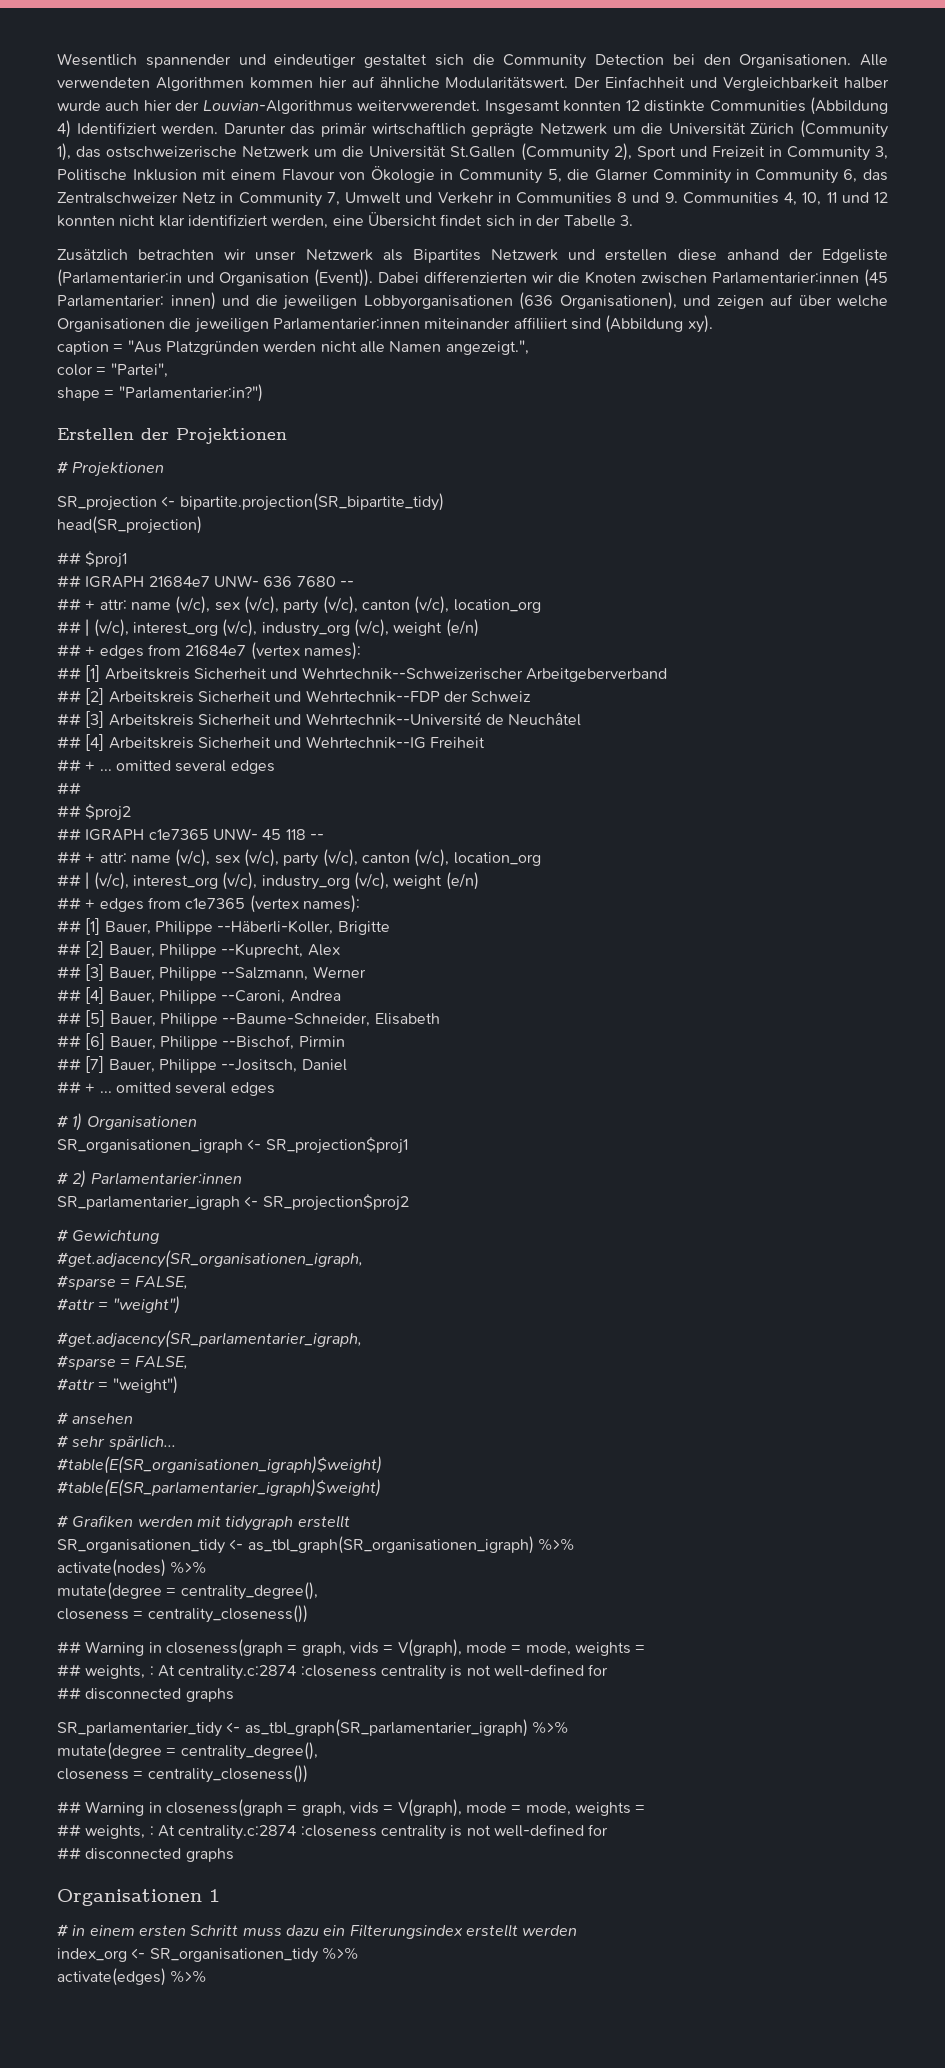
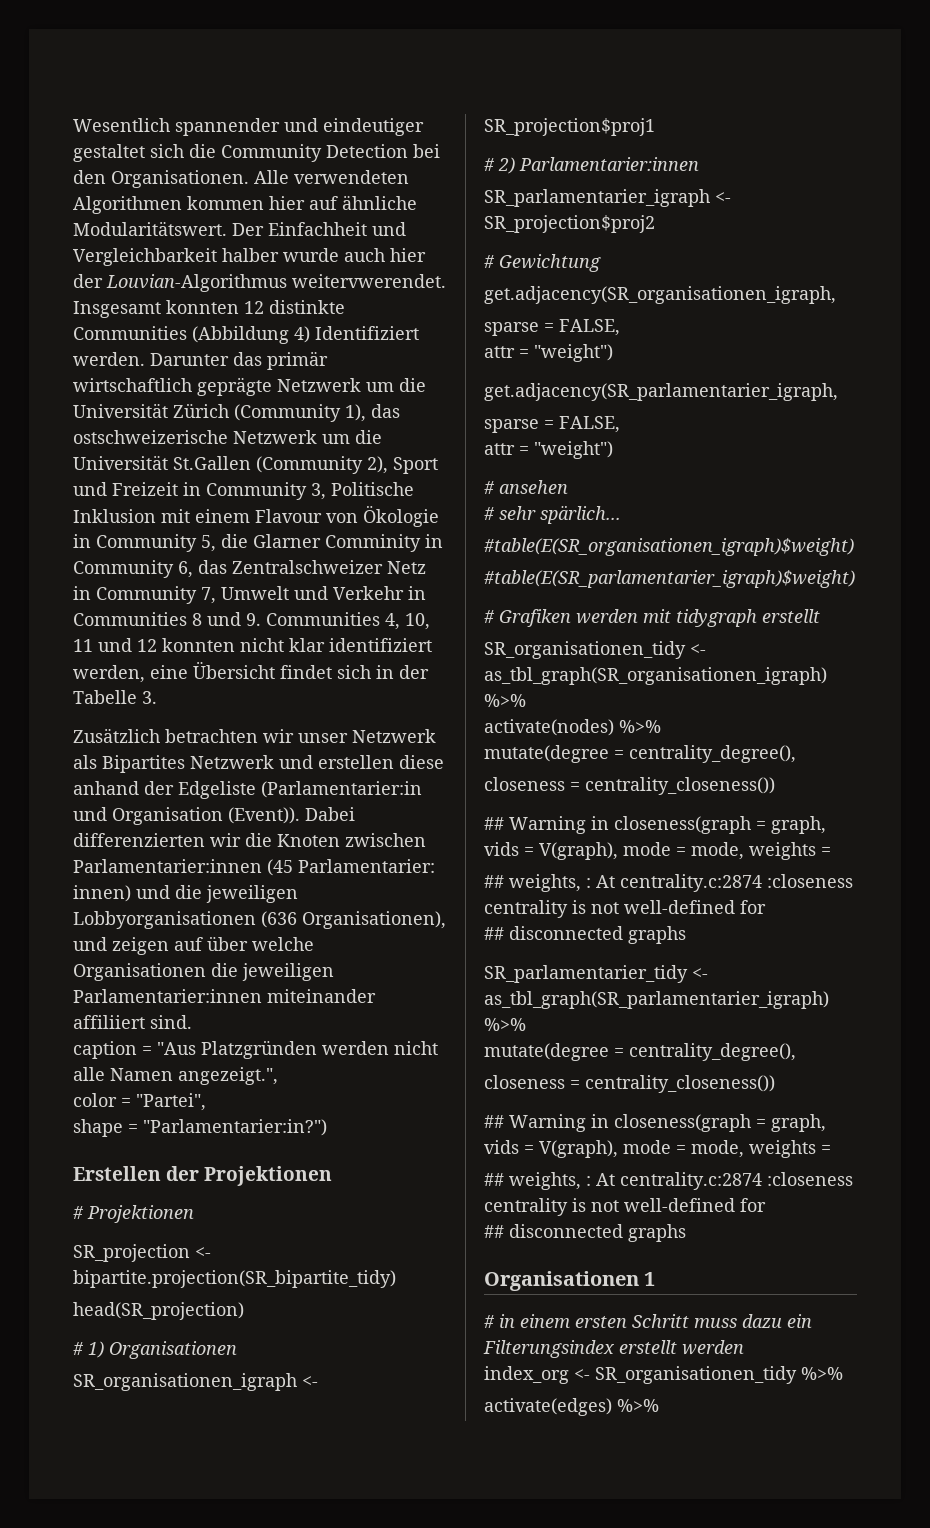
- Dabei differenzierten wir die Knoten zwischen Parlamentarier:innen (45 Parlamentarier: innen) und die jeweiligen Lobbyorganisationen (636 Organisationen), und zeigen auf über welche Organisationen die jeweiligen Parlamentarier:innen miteinander affiliiert sind (Abbildung xy).
+ Dabei differenzierten wir die Knoten zwischen Parlamentarier:innen (45 Parlamentarier: innen) und die jeweiligen Lobbyorganisationen (636 Organisationen), und zeigen auf über welche Organisationen die jeweiligen Parlamentarier:innen miteinander affiliiert sind.
- ## $proj1
- ## IGRAPH 21684e7 UNW- 636 7680 --
- ## + attr: name (v/c), sex (v/c), party (v/c), canton (v/c), location_org
- ## | (v/c), interest_org (v/c), industry_org (v/c), weight (e/n)
- ## + edges from 21684e7 (vertex names):
- ## [1] Arbeitskreis Sicherheit und Wehrtechnik--Schweizerischer Arbeitgeberverband
- ## [2] Arbeitskreis Sicherheit und Wehrtechnik--FDP der Schweiz
- ## [3] Arbeitskreis Sicherheit und Wehrtechnik--Université de Neuchâtel
- ## [4] Arbeitskreis Sicherheit und Wehrtechnik--IG Freiheit
- ## + ... omitted several edges
- ##
- ## $proj2
- ## IGRAPH c1e7365 UNW- 45 118 --
- ## + attr: name (v/c), sex (v/c), party (v/c), canton (v/c), location_org
- ## | (v/c), interest_org (v/c), industry_org (v/c), weight (e/n)
- ## + edges from c1e7365 (vertex names):
- ## [1] Bauer, Philippe --Häberli-Koller, Brigitte
- ## [2] Bauer, Philippe --Kuprecht, Alex
- ## [3] Bauer, Philippe --Salzmann, Werner
- ## [4] Bauer, Philippe --Caroni, Andrea
- ## [5] Bauer, Philippe --Baume-Schneider, Elisabeth
- ## [6] Bauer, Philippe --Bischof, Pirmin
- ## [7] Bauer, Philippe --Jositsch, Daniel
- ## + ... omitted several edges
- #get.adjacency(SR_organisationen_igraph,
- #sparse = FALSE,
- #attr = "weight")
- #get.adjacency(SR_parlamentarier_igraph,
- #sparse = FALSE,
- #attr = "weight")
+ get.adjacency(SR_organisationen_igraph,
+ sparse = FALSE,
+ attr = "weight")
+ get.adjacency(SR_parlamentarier_igraph,
+ sparse = FALSE,
+ attr = "weight")

